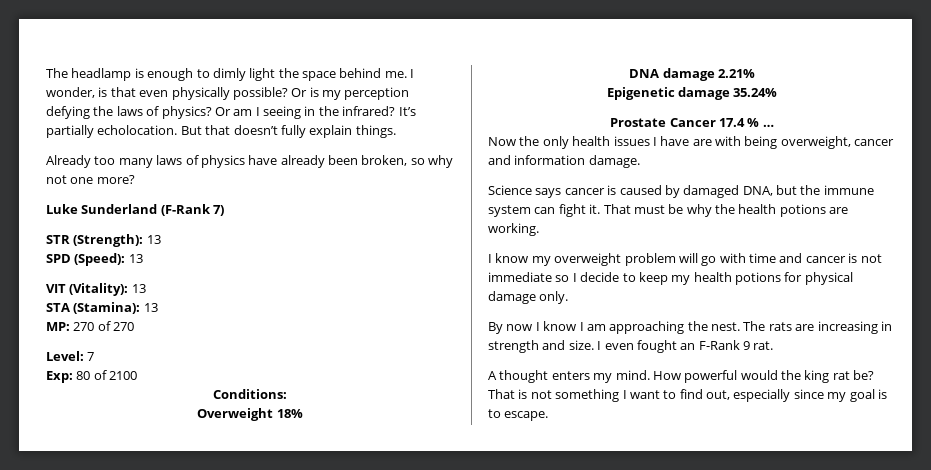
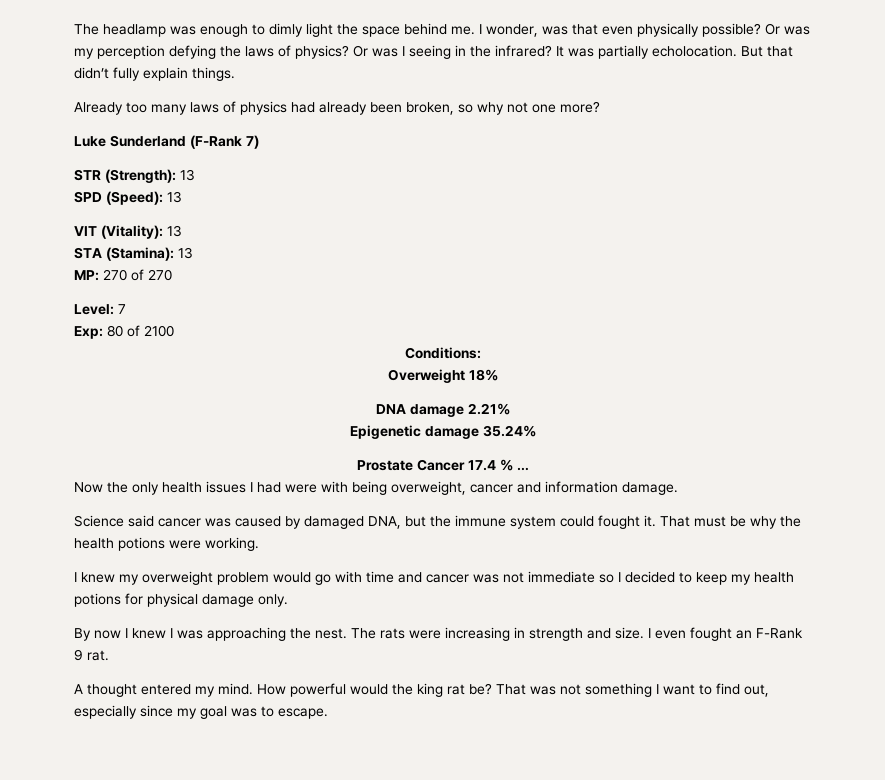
- The headlamp is enough to dimly light the space behind me.
+ The headlamp was enough to dimly light the space behind me.
- I wonder, is that even physically possible?
+ I wonder, was that even physically possible?
- Or is my perception defying the laws of physics?
+ Or was my perception defying the laws of physics?
- Or am I seeing in the infrared?
+ Or was I seeing in the infrared?
- It’s partially echolocation.
+ It was partially echolocation.
- But that doesn’t fully explain things.
+ But that didn’t fully explain things.
- Already too many laws of physics have already been broken, so why not one more?
+ Already too many laws of physics had already been broken, so why not one more?
- Now the only health issues I have are with being overweight, cancer and information damage.
+ Now the only health issues I had were with being overweight, cancer and information damage.
- Science says cancer is caused by damaged DNA, but the immune system can fight it.
+ Science said cancer was caused by damaged DNA, but the immune system could fought it.
- That must be why the health potions are working.
+ That must be why the health potions were working.
- I know my overweight problem will go with time and cancer is not immediate so I decide to keep my health potions for physical damage only.
+ I knew my overweight problem would go with time and cancer was not immediate so I decided to keep my health potions for physical damage only.
- By now I know I am approaching the nest.
+ By now I knew I was approaching the nest.
- The rats are increasing in strength and size.
+ The rats were increasing in strength and size.
- A thought enters my mind.
+ A thought entered my mind.
- That is not something I want to find out, especially since my goal is to escape.
+ That was not something I want to find out, especially since my goal was to escape.

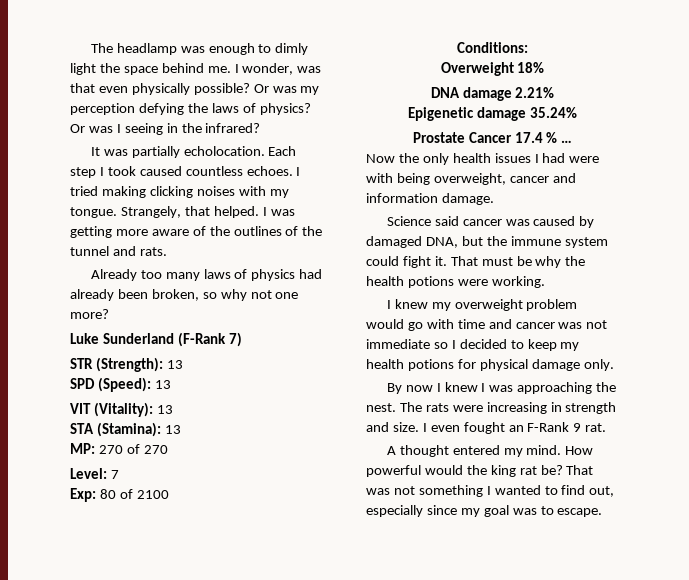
- Or was I seeing in the infrared? It was partially echolocation.
+ Or was I seeing in the infrared?
+ It was partially echolocation.
- But that didn’t fully explain things.
+ Each step I took caused countless echoes. I tried making clicking noises with my tongue. Strangely, that helped. I was getting more aware of the outlines of the tunnel and rats.
- Science said cancer was caused by damaged DNA, but the immune system could fought it.
+ Science said cancer was caused by damaged DNA, but the immune system could fight it.
- That was not something I want to find out, especially since my goal was to escape.
+ That was not something I wanted to find out, especially since my goal was to escape.

